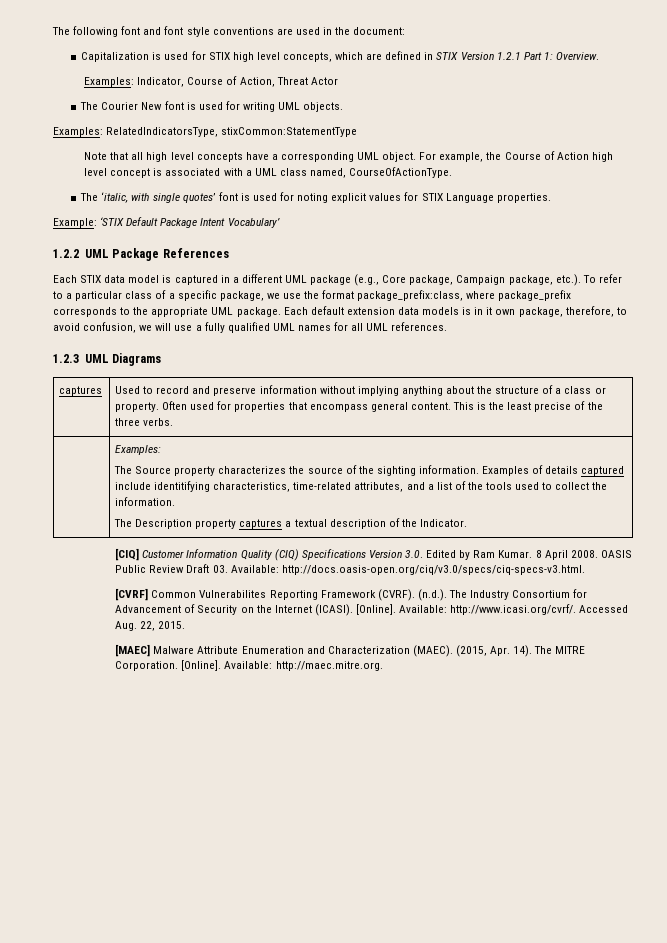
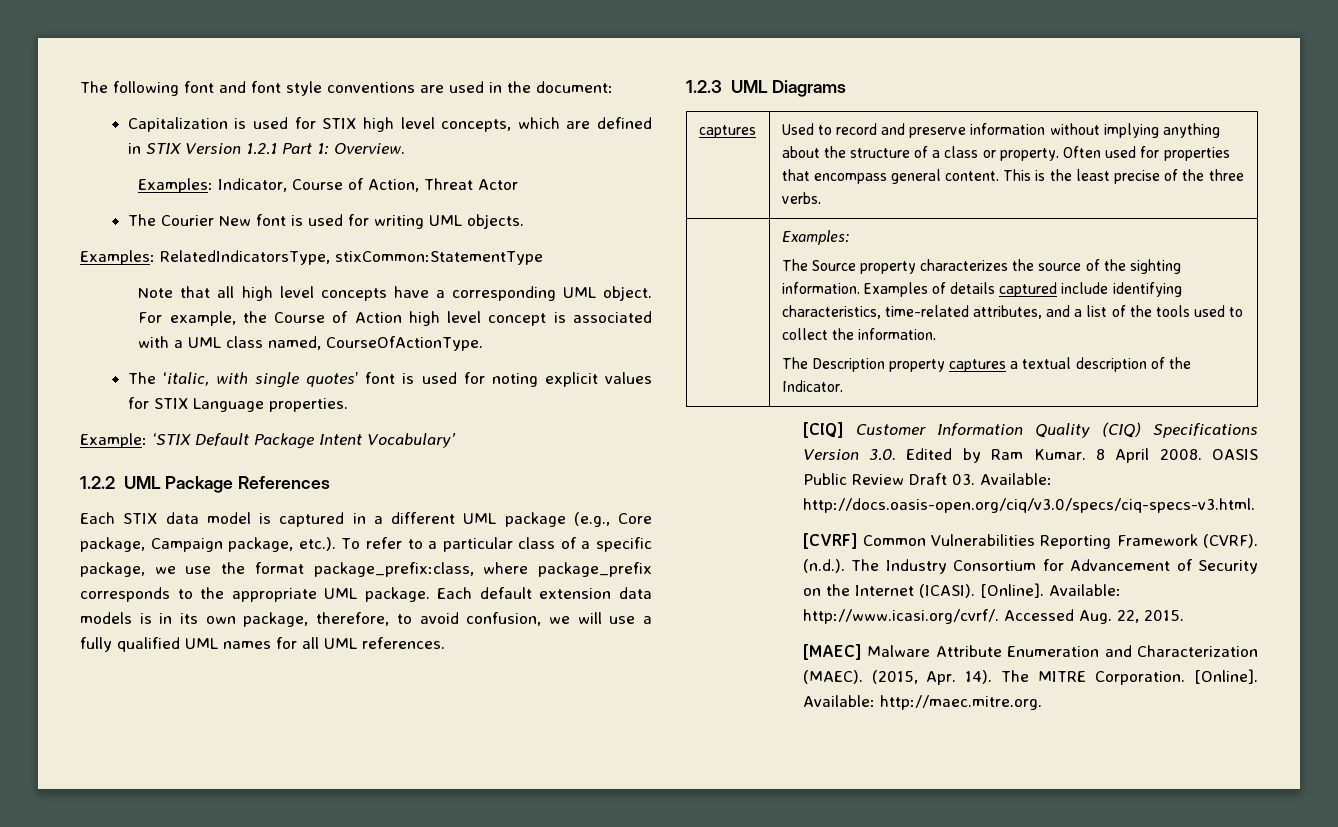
- Each default extension data models is in it own package, therefore, to avoid confusion, we will use a fully qualified UML names for all UML references.
+ Each default extension data models is in its own package, therefore, to avoid confusion, we will use a fully qualified UML names for all UML references.
- Examples of details captured include identitifying characteristics, time-related attributes, and a list of the tools used to collect the information.
+ Examples of details captured include identifying characteristics, time-related attributes, and a list of the tools used to collect the information.
- [CVRF] Common Vulnerabilites Reporting Framework (CVRF).
+ [CVRF] Common Vulnerabilities Reporting Framework (CVRF).

